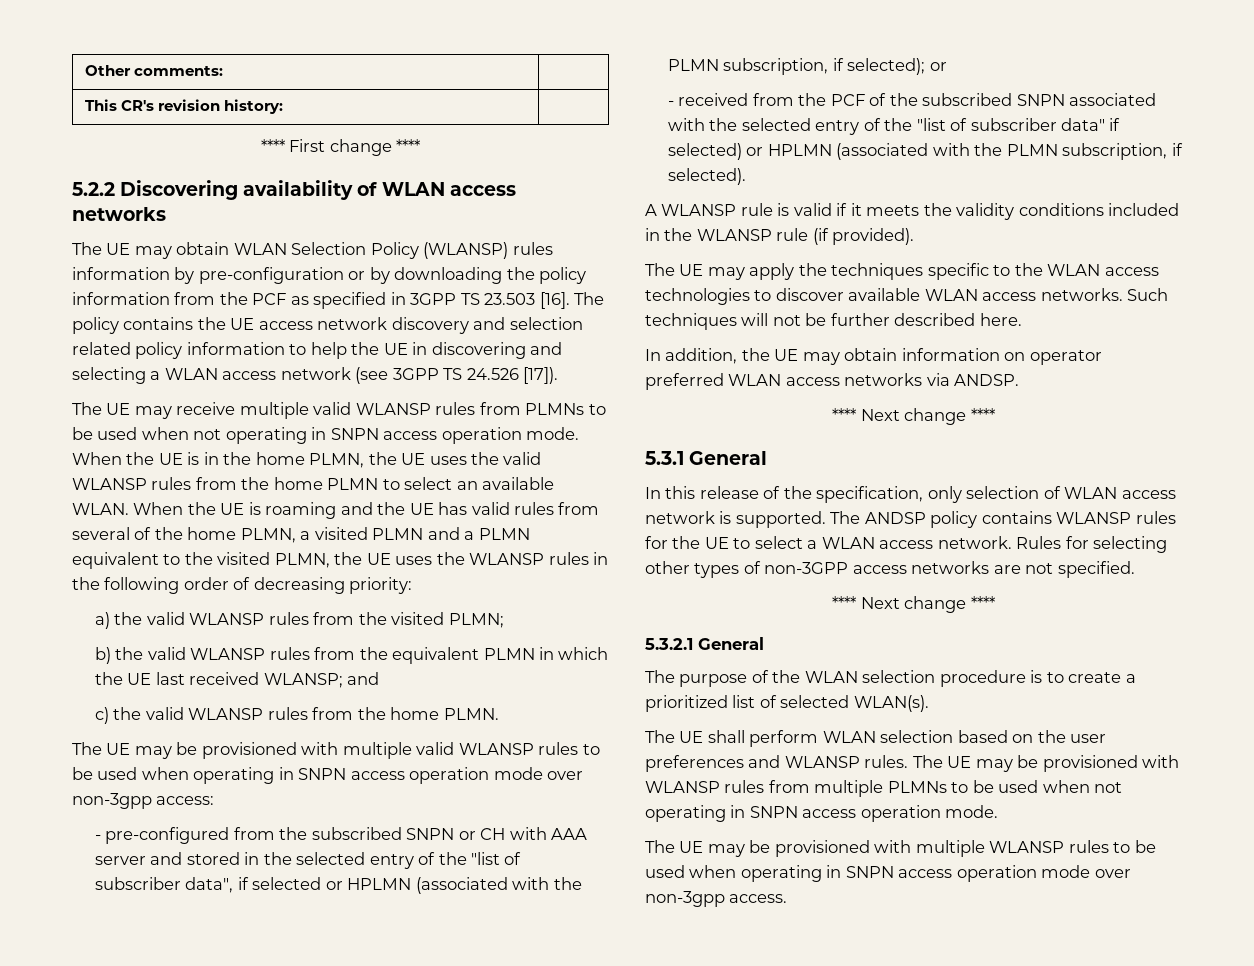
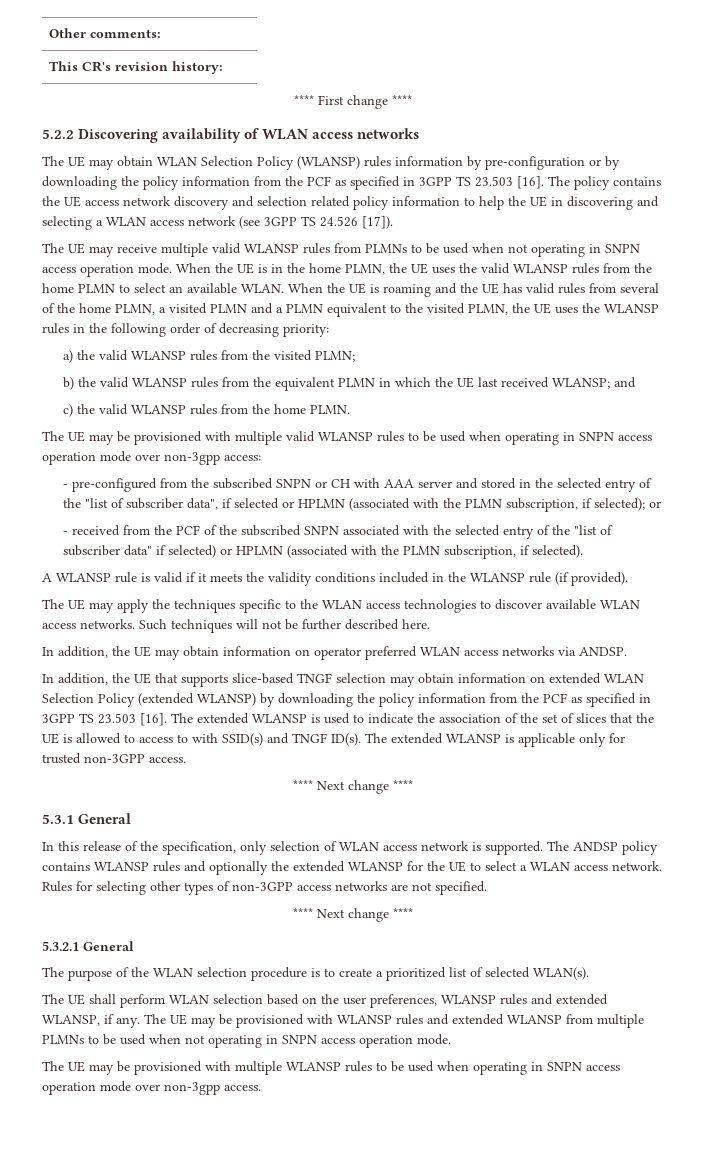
+ In addition, the UE that supports slice-based TNGF selection may obtain information on extended WLAN Selection Policy (extended WLANSP) by downloading the policy information from the PCF as specified in 3GPP TS 23.503 [16]. The extended WLANSP is used to indicate the association of the set of slices that the UE is allowed to access to with SSID(s) and TNGF ID(s). The extended WLANSP is applicable only for trusted non-3GPP access.
- The ANDSP policy contains WLANSP rules for the UE to select a WLAN access network.
+ The ANDSP policy contains WLANSP rules and optionally the extended WLANSP for the UE to select a WLAN access network.
- The UE shall perform WLAN selection based on the user preferences and WLANSP rules.
+ The UE shall perform WLAN selection based on the user preferences, WLANSP rules and extended WLANSP, if any.
- The UE may be provisioned with WLANSP rules from multiple PLMNs to be used when not operating in SNPN access operation mode.
+ The UE may be provisioned with WLANSP rules and extended WLANSP from multiple PLMNs to be used when not operating in SNPN access operation mode.

